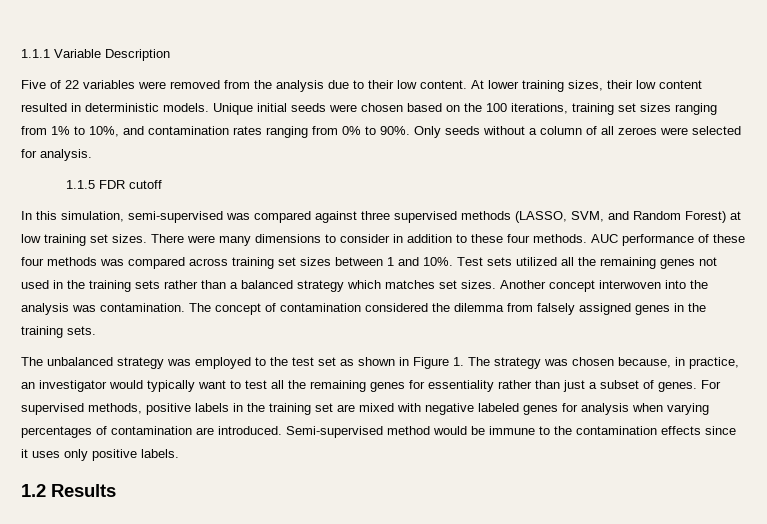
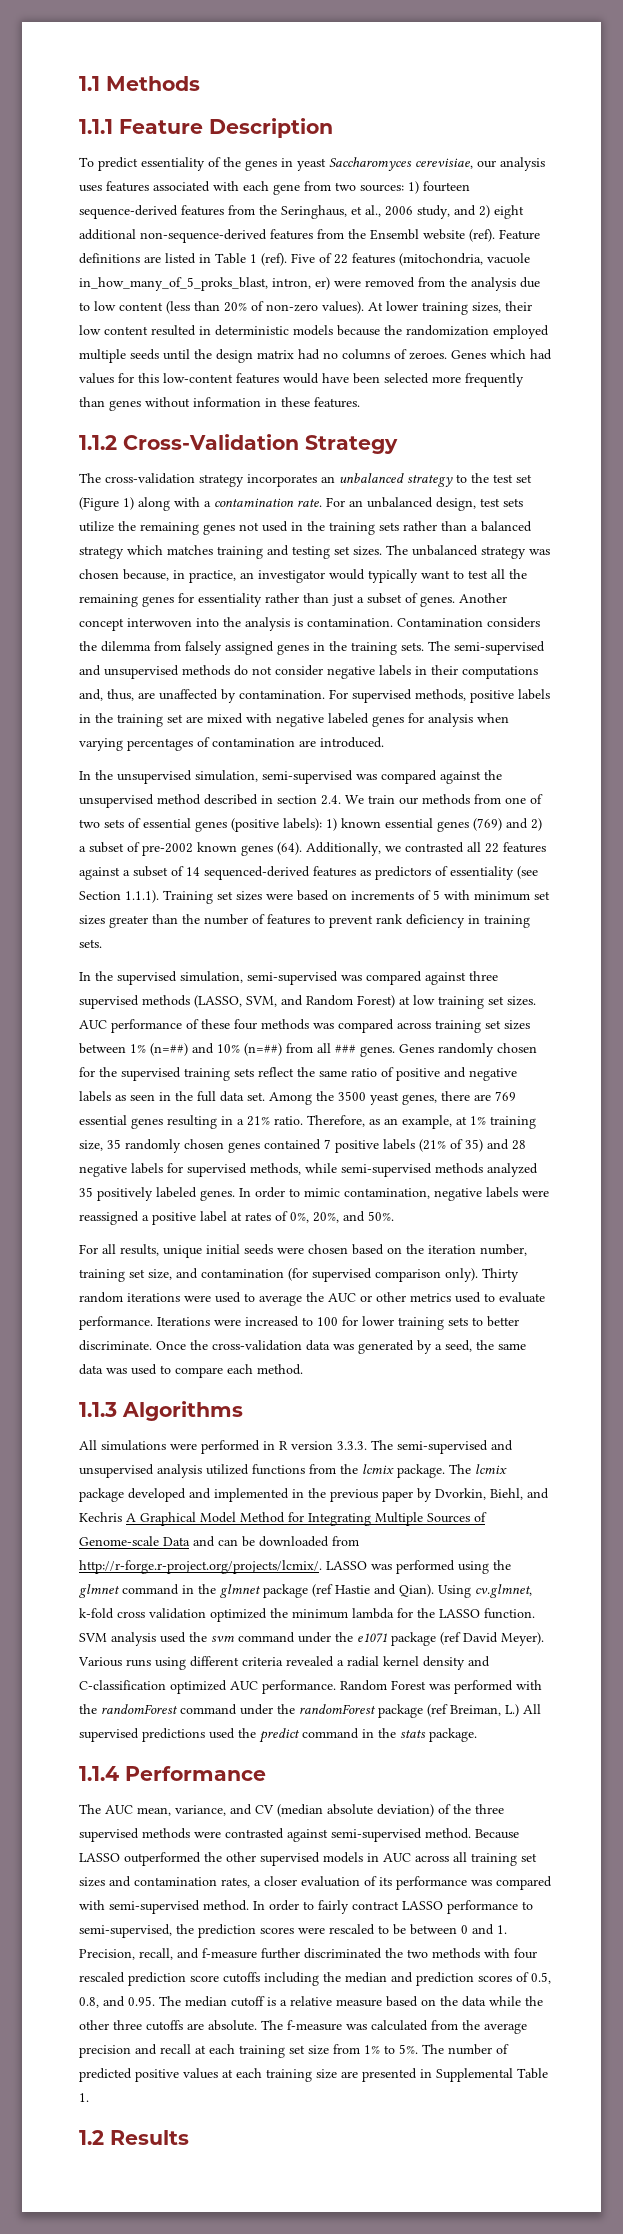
- 1.1.1 Variable Description
- Five of 22 variables were removed from the analysis due to their low content.
+ 1.1 Methods
+ 1.1.1 Feature Description
+ To predict essentiality of the genes in yeast Saccharomyces cerevisiae, our analysis uses features associated with each gene from two sources: 1) fourteen sequence-derived features from the Seringhaus, et al., 2006 study, and 2) eight additional non-sequence-derived features from the Ensembl website (ref). Feature definitions are listed in Table 1 (ref). Five of 22 features (mitochondria, vacuole in_how_many_of_5_proks_blast, intron, er) were removed from the analysis due to low content (less than 20% of non-zero values).
- At lower training sizes, their low content resulted in deterministic models. Unique initial seeds were chosen based on the 100 iterations, training set sizes ranging from 1% to 10%, and contamination rates ranging from 0% to 90%. Only seeds without a column of all zeroes were selected for analysis.
- 1.1.5 FDR cutoff
- In this simulation, semi-supervised was compared against three supervised methods (LASSO, SVM, and Random Forest) at low training set sizes. There were many dimensions to consider in addition to these four methods. AUC performance of these four methods was compared across training set sizes between 1 and 10%. Test sets utilized all the remaining genes not used in the training sets rather than a balanced strategy which matches set sizes. Another concept interwoven into the analysis was contamination. The concept of contamination considered the dilemma from falsely assigned genes in the training sets.
- The unbalanced strategy was employed to the test set as shown in Figure 1. The strategy was chosen because, in practice, an investigator would typically want to test all the remaining genes for essentiality rather than just a subset of genes.
+ At lower training sizes, their low content resulted in deterministic models because the randomization employed multiple seeds until the design matrix had no columns of zeroes. Genes which had values for this low-content features would have been selected more frequently than genes without information in these features.
+ 1.1.2 Cross-Validation Strategy
+ The cross-validation strategy incorporates an unbalanced strategy to the test set (Figure 1) along with a contamination rate. For an unbalanced design, test sets utilize the remaining genes not used in the training sets rather than a balanced strategy which matches training and testing set sizes. The unbalanced strategy was chosen because, in practice, an investigator would typically want to test all the remaining genes for essentiality rather than just a subset of genes.
+ Another concept interwoven into the analysis is contamination. Contamination considers the dilemma from falsely assigned genes in the training sets. The semi-supervised and unsupervised methods do not consider negative labels in their computations and, thus, are unaffected by contamination.
- For supervised methods, positive labels in the training set are mixed with negative labeled genes for analysis when varying percentages of contamination are introduced. Semi-supervised method would be immune to the contamination effects since it uses only positive labels.
+ For supervised methods, positive labels in the training set are mixed with negative labeled genes for analysis when varying percentages of contamination are introduced.
+ In the unsupervised simulation, semi-supervised was compared against the unsupervised method described in section 2.4. We train our methods from one of two sets of essential genes (positive labels): 1) known essential genes (769) and 2) a subset of pre-2002 known genes (64). Additionally, we contrasted all 22 features against a subset of 14 sequenced-derived features as predictors of essentiality (see Section 1.1.1). Training set sizes were based on increments of 5 with minimum set sizes greater than the number of features to prevent rank deficiency in training sets.
+ In the supervised simulation, semi-supervised was compared against three supervised methods (LASSO, SVM, and Random Forest) at low training set sizes. AUC performance of these four methods was compared across training set sizes between 1% (n=##) and 10% (n=##) from all ### genes. Genes randomly chosen for the supervised training sets reflect the same ratio of positive and negative labels as seen in the full data set. Among the 3500 yeast genes, there are 769 essential genes resulting in a 21% ratio. Therefore, as an example, at 1% training size, 35 randomly chosen genes contained 7 positive labels (21% of 35) and 28 negative labels for supervised methods, while semi-supervised methods analyzed 35 positively labeled genes. In order to mimic contamination, negative labels were reassigned a positive label at rates of 0%, 20%, and 50%.
+ For all results, unique initial seeds were chosen based on the iteration number, training set size, and contamination (for supervised comparison only). Thirty random iterations were used to average the AUC or other metrics used to evaluate performance. Iterations were increased to 100 for lower training sets to better discriminate. Once the cross-validation data was generated by a seed, the same data was used to compare each method.
+ 1.1.3 Algorithms
+ All simulations were performed in R version 3.3.3. The semi-supervised and unsupervised analysis utilized functions from the lcmix package. The lcmix package developed and implemented in the previous paper by Dvorkin, Biehl, and Kechris A Graphical Model Method for Integrating Multiple Sources of Genome-scale Data and can be downloaded from http://r-forge.r-project.org/projects/lcmix/. LASSO was performed using the glmnet command in the glmnet package (ref Hastie and Qian). Using cv.glmnet, k-fold cross validation optimized the minimum lambda for the LASSO function. SVM analysis used the svm command under the e1071 package (ref David Meyer). Various runs using different criteria revealed a radial kernel density and C-classification optimized AUC performance. Random Forest was performed with the randomForest command under the randomForest package (ref Breiman, L.) All supervised predictions used the predict command in the stats package.
+ 1.1.4 Performance
+ The AUC mean, variance, and CV (median absolute deviation) of the three supervised methods were contrasted against semi-supervised method. Because LASSO outperformed the other supervised models in AUC across all training set sizes and contamination rates, a closer evaluation of its performance was compared with semi-supervised method. In order to fairly contract LASSO performance to semi-supervised, the prediction scores were rescaled to be between 0 and 1. Precision, recall, and f-measure further discriminated the two methods with four rescaled prediction score cutoffs including the median and prediction scores of 0.5, 0.8, and 0.95. The median cutoff is a relative measure based on the data while the other three cutoffs are absolute. The f-measure was calculated from the average precision and recall at each training set size from 1% to 5%. The number of predicted positive values at each training size are presented in Supplemental Table 1.

